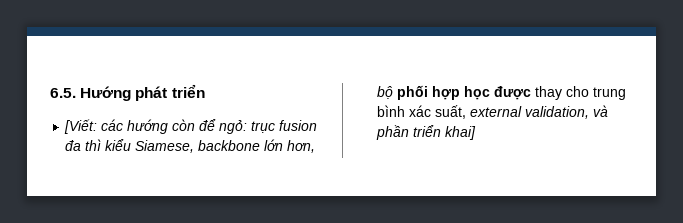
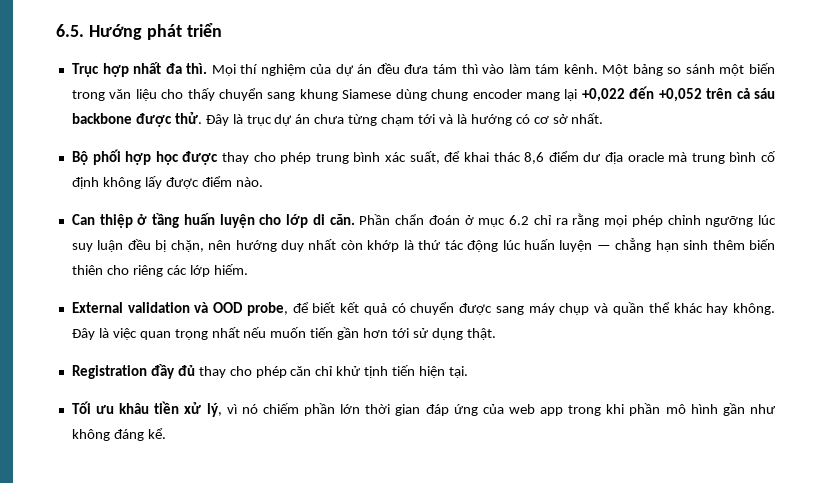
- [Viết: các hướng còn để ngỏ: trục fusion đa thì kiểu Siamese, backbone lớn hơn, bộ phối hợp học được thay cho trung bình xác suất, external validation, và phần triển khai]
+ Trục hợp nhất đa thì. Mọi thí nghiệm của dự án đều đưa tám thì vào làm tám kênh. Một bảng so sánh một biến trong văn liệu cho thấy chuyển sang khung Siamese dùng chung encoder mang lại +0,022 đến +0,052 trên cả sáu backbone được thử. Đây là trục dự án chưa từng chạm tới và là hướng có cơ sở nhất.
+ Bộ phối hợp học được thay cho phép trung bình xác suất, để khai thác 8,6 điểm dư địa oracle mà trung bình cố định không lấy được điểm nào.
+ Can thiệp ở tầng huấn luyện cho lớp di căn. Phần chẩn đoán ở mục 6.2 chỉ ra rằng mọi phép chỉnh ngưỡng lúc suy luận đều bị chặn, nên hướng duy nhất còn khớp là thứ tác động lúc huấn luyện — chẳng hạn sinh thêm biến thiên cho riêng các lớp hiếm.
+ External validation và OOD probe, để biết kết quả có chuyển được sang máy chụp và quần thể khác hay không. Đây là việc quan trọng nhất nếu muốn tiến gần hơn tới sử dụng thật.
+ Registration đầy đủ thay cho phép căn chỉ khử tịnh tiến hiện tại.
+ Tối ưu khâu tiền xử lý, vì nó chiếm phần lớn thời gian đáp ứng của web app trong khi phần mô hình gần như không đáng kể.

